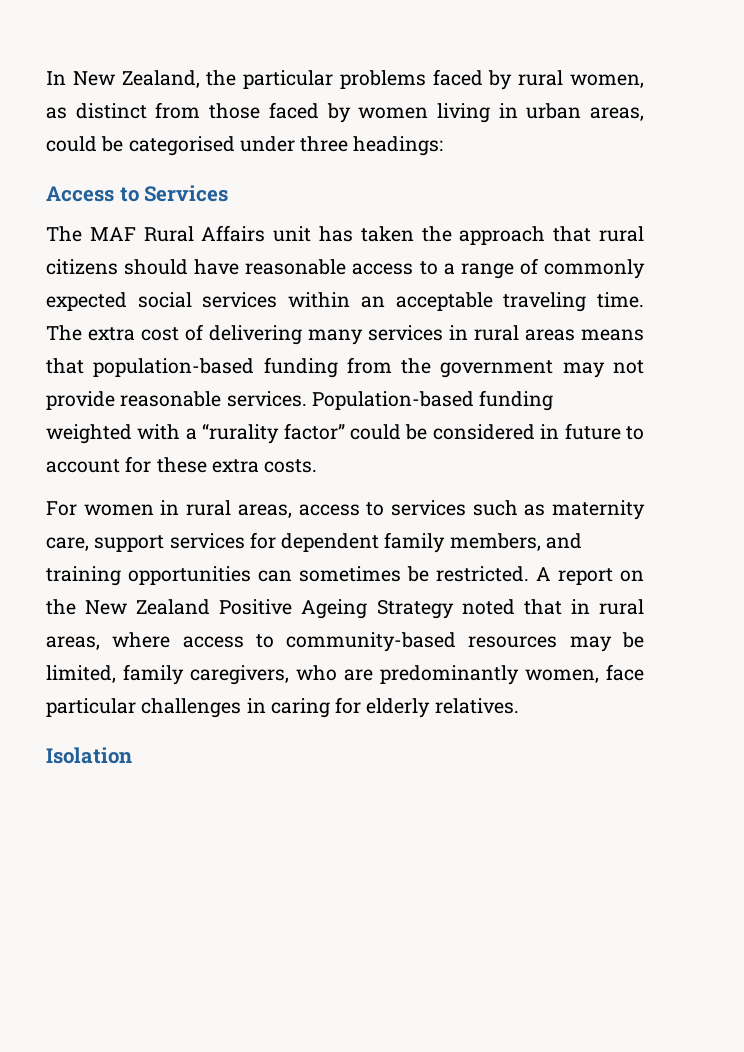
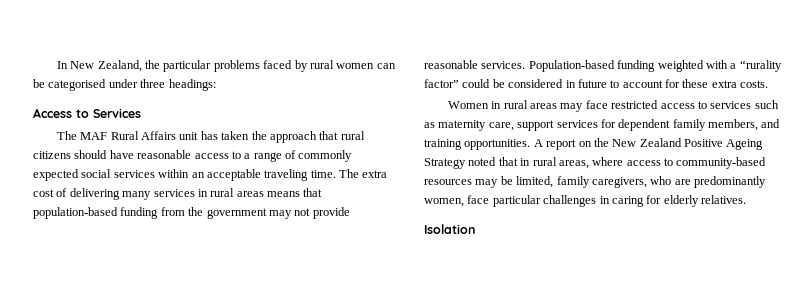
- In New Zealand, the particular problems faced by rural women, as distinct from those faced by women living in urban areas, could be categorised under three headings:
+ In New Zealand, the particular problems faced by rural women can be categorised under three headings:
- For women in rural areas, access to services such as maternity care, support services for dependent family members, and training opportunities can sometimes be restricted.
+ Women in rural areas may face restricted access to services such as maternity care, support services for dependent family members, and training opportunities.

